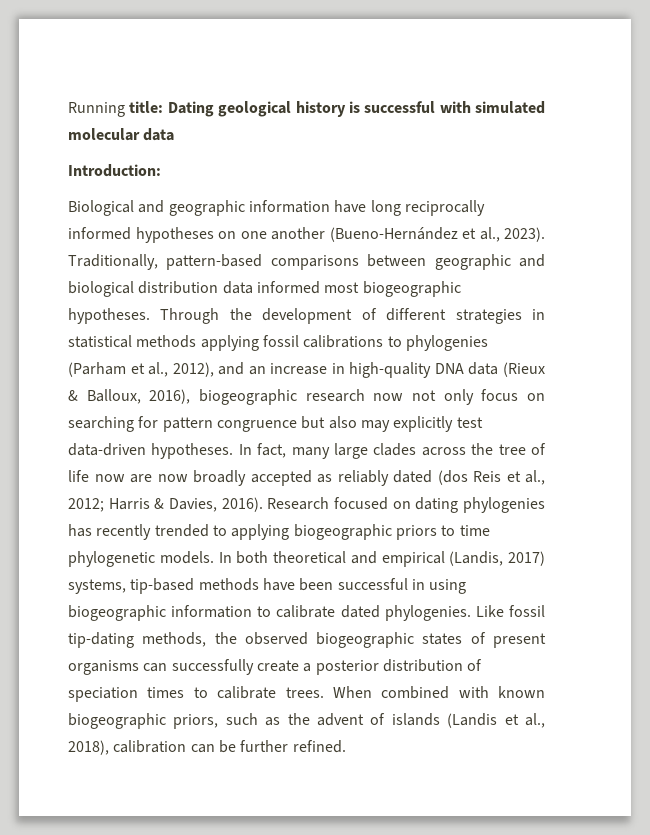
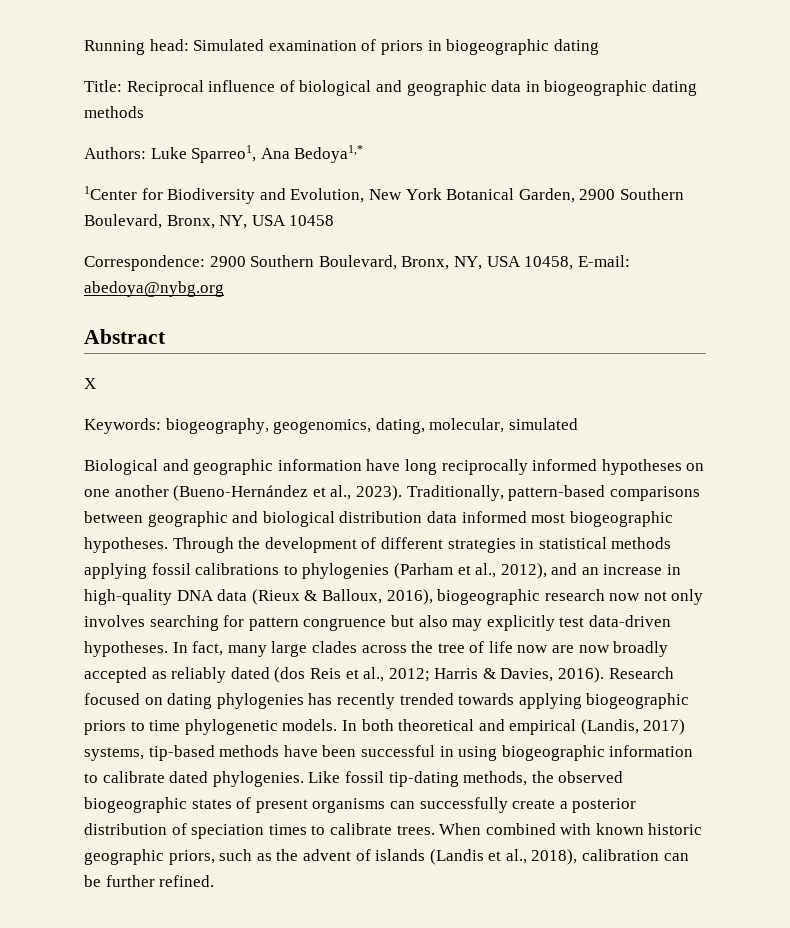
- Running title: Dating geological history is successful with simulated molecular data
- Introduction:
+ Running head: Simulated examination of priors in biogeographic dating
+ Title: Reciprocal influence of biological and geographic data in biogeographic dating methods
+ Authors: Luke Sparreo1, Ana Bedoya1,*
+ 1Center for Biodiversity and Evolution, New York Botanical Garden, 2900 Southern Boulevard, Bronx, NY, USA 10458
+ Correspondence: 2900 Southern Boulevard, Bronx, NY, USA 10458, E-mail: abedoya@nybg.org
+ Abstract
+ X
+ Keywords: biogeography, geogenomics, dating, molecular, simulated
- Through the development of different strategies in statistical methods applying fossil calibrations to phylogenies (Parham et al., 2012), and an increase in high-quality DNA data (Rieux & Balloux, 2016), biogeographic research now not only focus on searching for pattern congruence but also may explicitly test data-driven hypotheses.
+ Through the development of different strategies in statistical methods applying fossil calibrations to phylogenies (Parham et al., 2012), and an increase in high-quality DNA data (Rieux & Balloux, 2016), biogeographic research now not only involves searching for pattern congruence but also may explicitly test data-driven hypotheses.
- Research focused on dating phylogenies has recently trended to applying biogeographic priors to time phylogenetic models.
+ Research focused on dating phylogenies has recently trended towards applying biogeographic priors to time phylogenetic models.
- When combined with known biogeographic priors, such as the advent of islands (Landis et al., 2018), calibration can be further refined.
+ When combined with known historic geographic priors, such as the advent of islands (Landis et al., 2018), calibration can be further refined.

